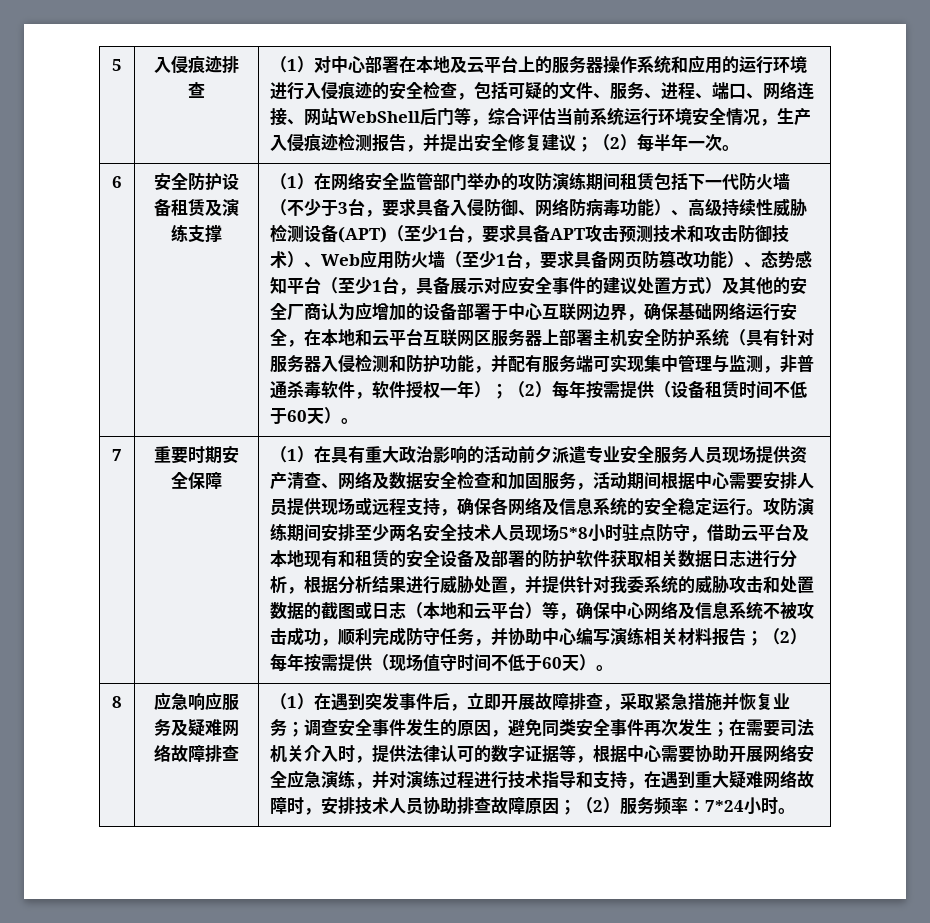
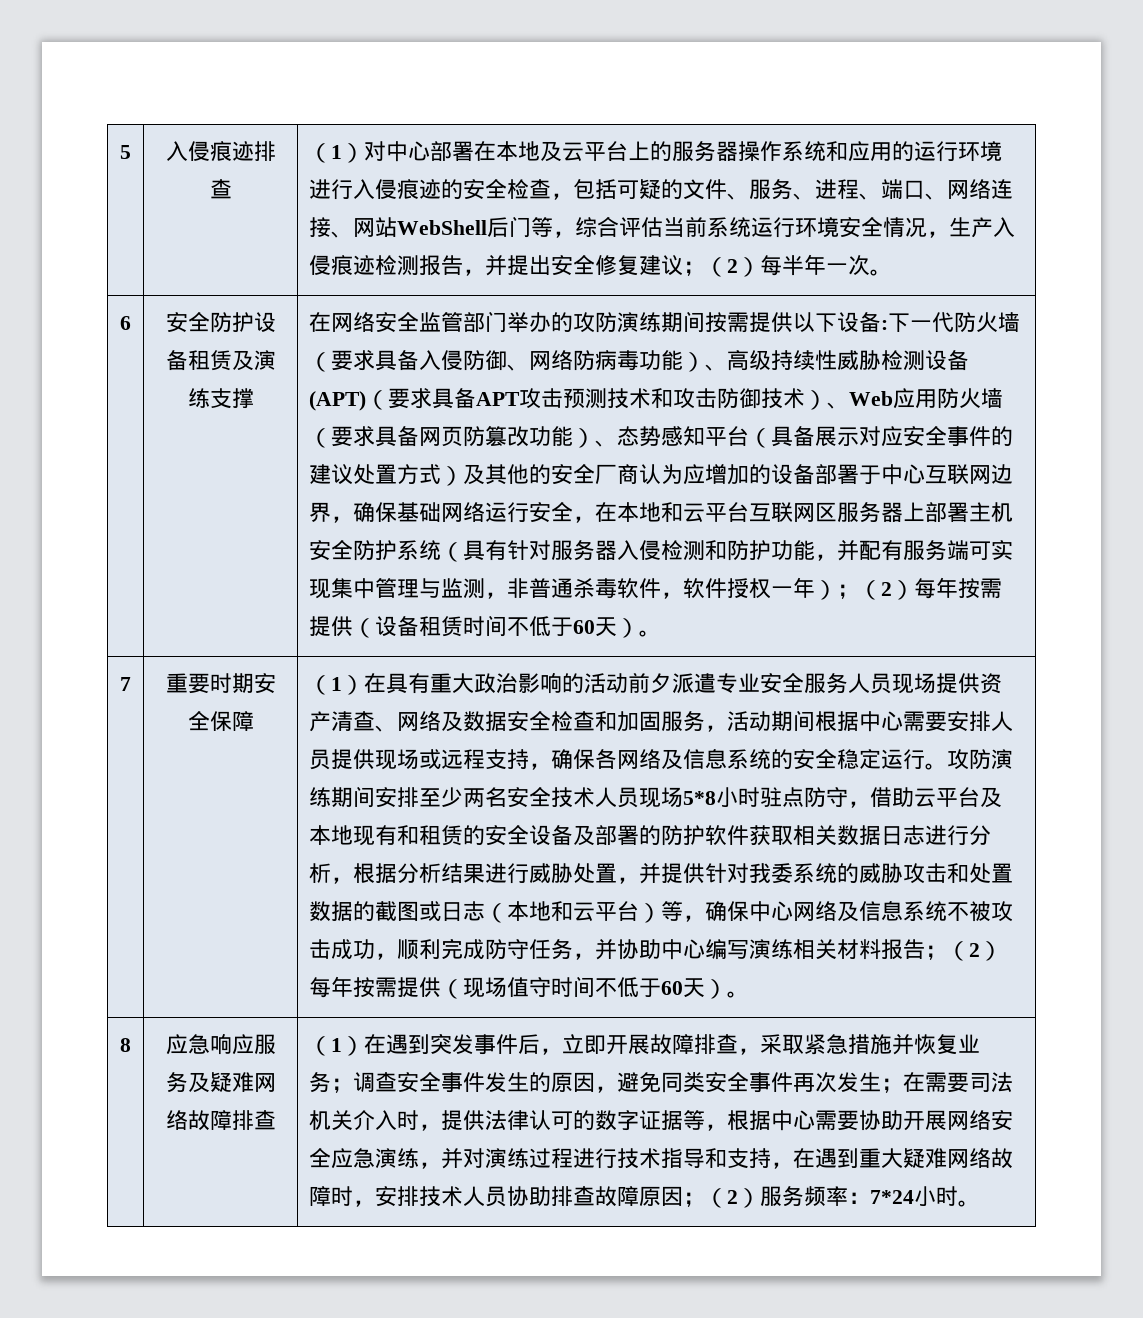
- （1）在网络安全监管部门举办的攻防演练期间租赁包括下一代防火墙（不少于3台，要求具备入侵防御、网络防病毒功能）、高级持续性威胁检测设备(APT)（至少1台，要求具备APT攻击预测技术和攻击防御技术）、Web应用防火墙（至少1台，要求具备网页防篡改功能）、态势感知平台（至少1台，具备展示对应安全事件的建议处置方式）及其他的安全厂商认为应增加的设备部署于中心互联网边界，确保基础网络运行安全，在本地和云平台互联网区服务器上部署主机安全防护系统（具有针对服务器入侵检测和防护功能，并配有服务端可实现集中管理与监测，非普通杀毒软件，软件授权一年）；
+ 在网络安全监管部门举办的攻防演练期间按需提供以下设备:下一代防火墙（要求具备入侵防御、网络防病毒功能）、高级持续性威胁检测设备(APT)（要求具备APT攻击预测技术和攻击防御技术）、Web应用防火墙（要求具备网页防篡改功能）、态势感知平台（具备展示对应安全事件的建议处置方式）及其他的安全厂商认为应增加的设备部署于中心互联网边界，确保基础网络运行安全，在本地和云平台互联网区服务器上部署主机安全防护系统（具有针对服务器入侵检测和防护功能，并配有服务端可实现集中管理与监测，非普通杀毒软件，软件授权一年）；

